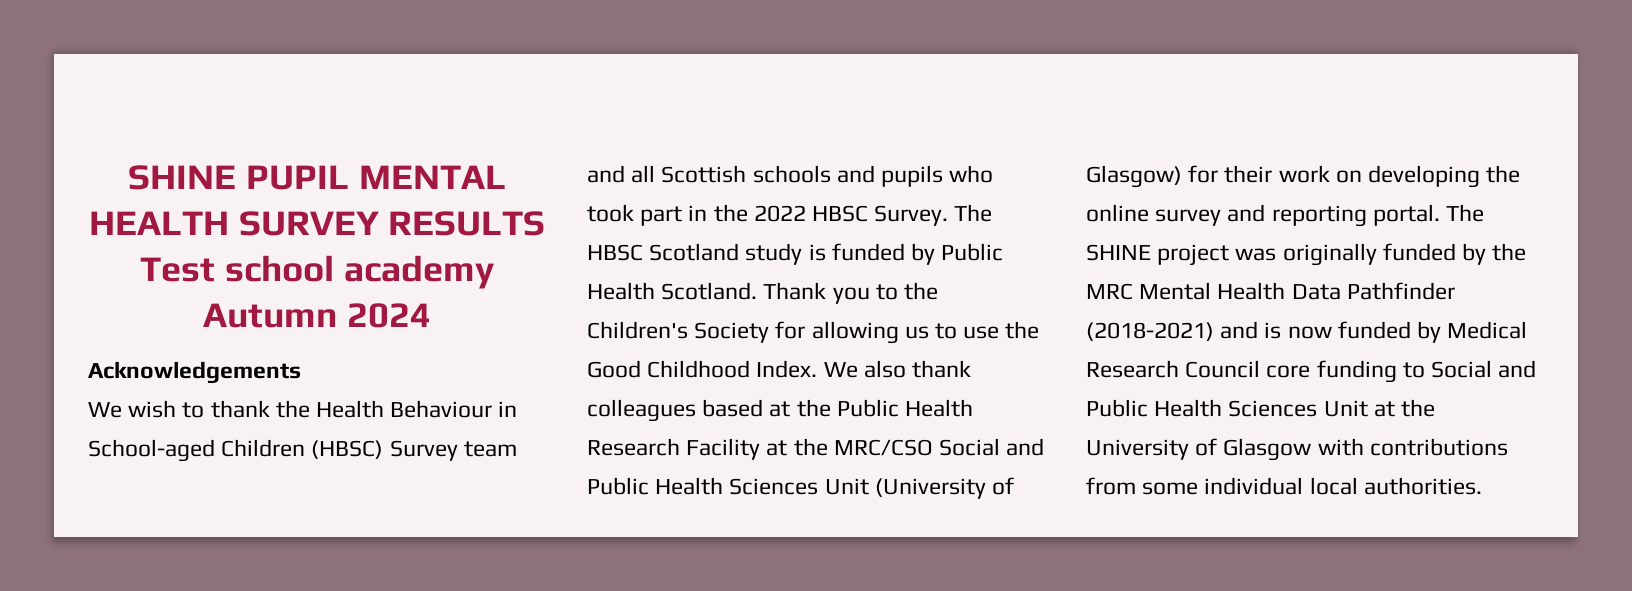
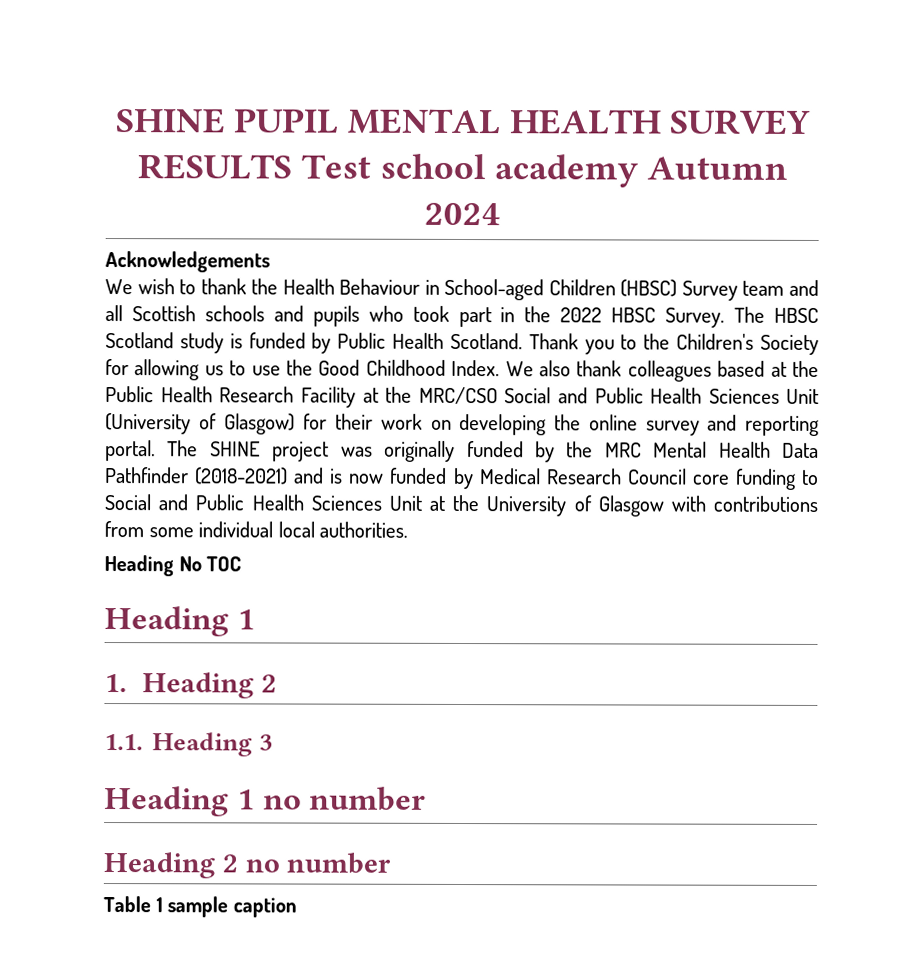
+ Heading No TOC
+ Heading 1
+ 1. Heading 2
+ 1.1. Heading 3
+ Heading 1 no number
+ Heading 2 no number
+ Table 1 sample caption

